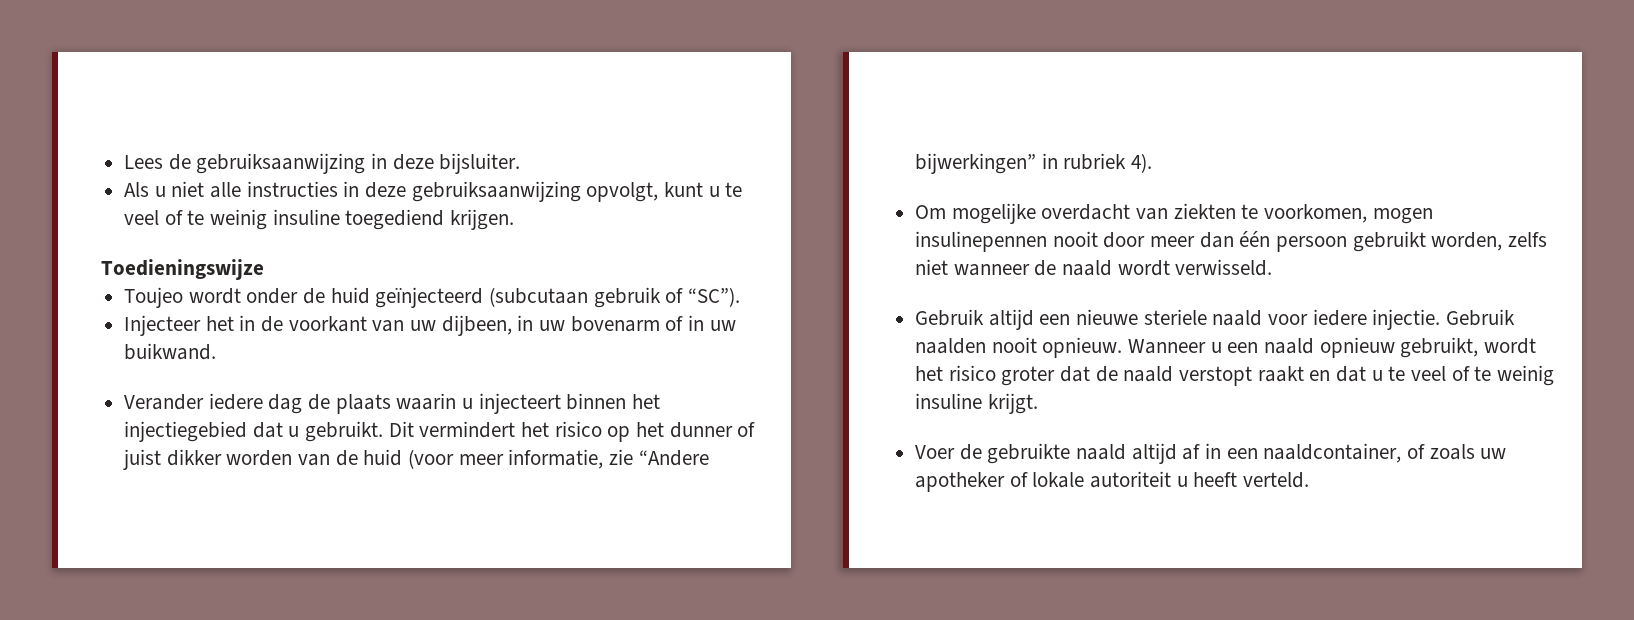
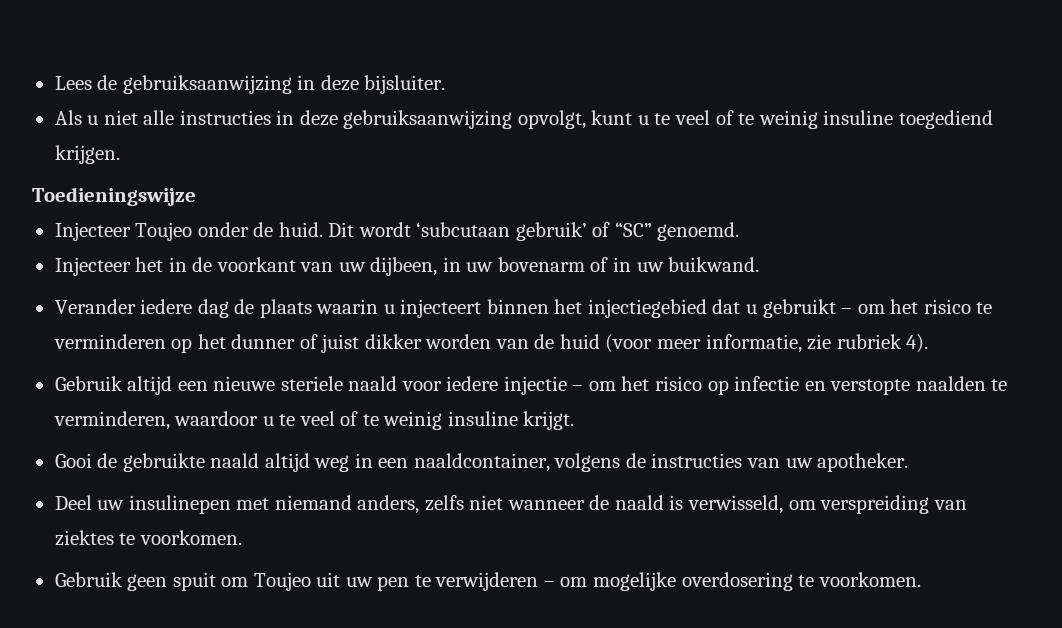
- Toujeo wordt onder de huid geïnjecteerd (subcutaan gebruik of “SC”).
+ Injecteer Toujeo onder de huid. Dit wordt ‘subcutaan gebruik’ of “SC” genoemd.
- Verander iedere dag de plaats waarin u injecteert binnen het injectiegebied dat u gebruikt. Dit vermindert het risico op het dunner of juist dikker worden van de huid (voor meer informatie, zie “Andere bijwerkingen” in rubriek 4).
+ Verander iedere dag de plaats waarin u injecteert binnen het injectiegebied dat u gebruikt – om het risico te verminderen op het dunner of juist dikker worden van de huid (voor meer informatie, zie rubriek 4).
- Om mogelijke overdacht van ziekten te voorkomen, mogen insulinepennen nooit door meer dan één persoon gebruikt worden, zelfs niet wanneer de naald wordt verwisseld.
- Gebruik altijd een nieuwe steriele naald voor iedere injectie. Gebruik naalden nooit opnieuw. Wanneer u een naald opnieuw gebruikt, wordt het risico groter dat de naald verstopt raakt en dat u te veel of te weinig insuline krijgt.
+ Gebruik altijd een nieuwe steriele naald voor iedere injectie – om het risico op infectie en verstopte naalden te verminderen, waardoor u te veel of te weinig insuline krijgt.
- Voer de gebruikte naald altijd af in een naaldcontainer, of zoals uw apotheker of lokale autoriteit u heeft verteld.
+ Gooi de gebruikte naald altijd weg in een naaldcontainer, volgens de instructies van uw apotheker.
+ Deel uw insulinepen met niemand anders, zelfs niet wanneer de naald is verwisseld, om verspreiding van ziektes te voorkomen.
+ Gebruik geen spuit om Toujeo uit uw pen te verwijderen – om mogelijke overdosering te voorkomen.

